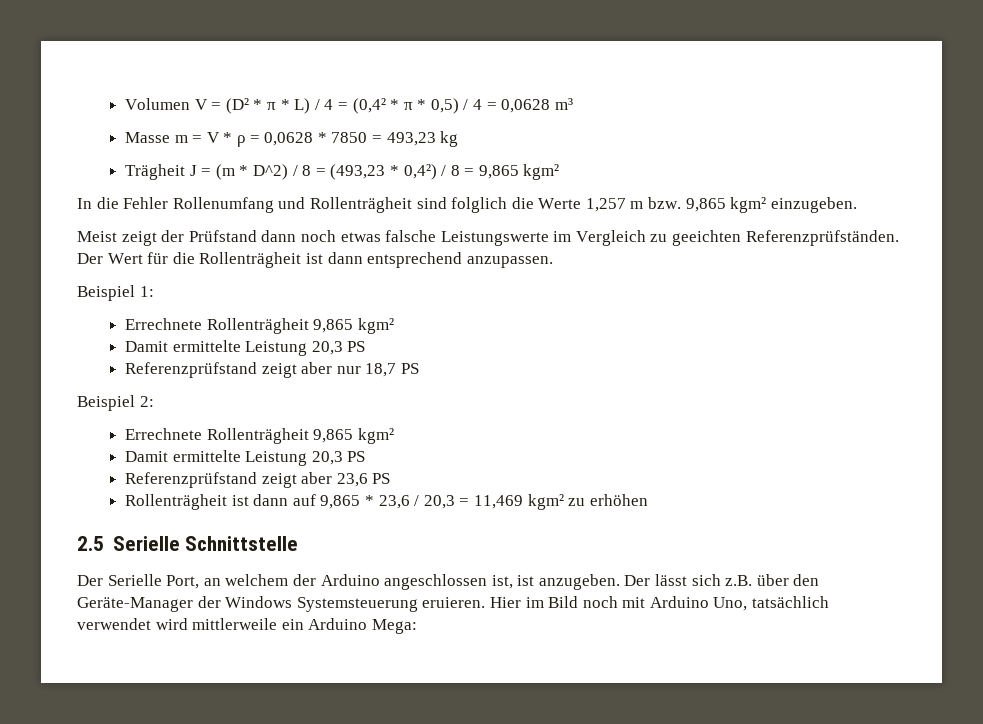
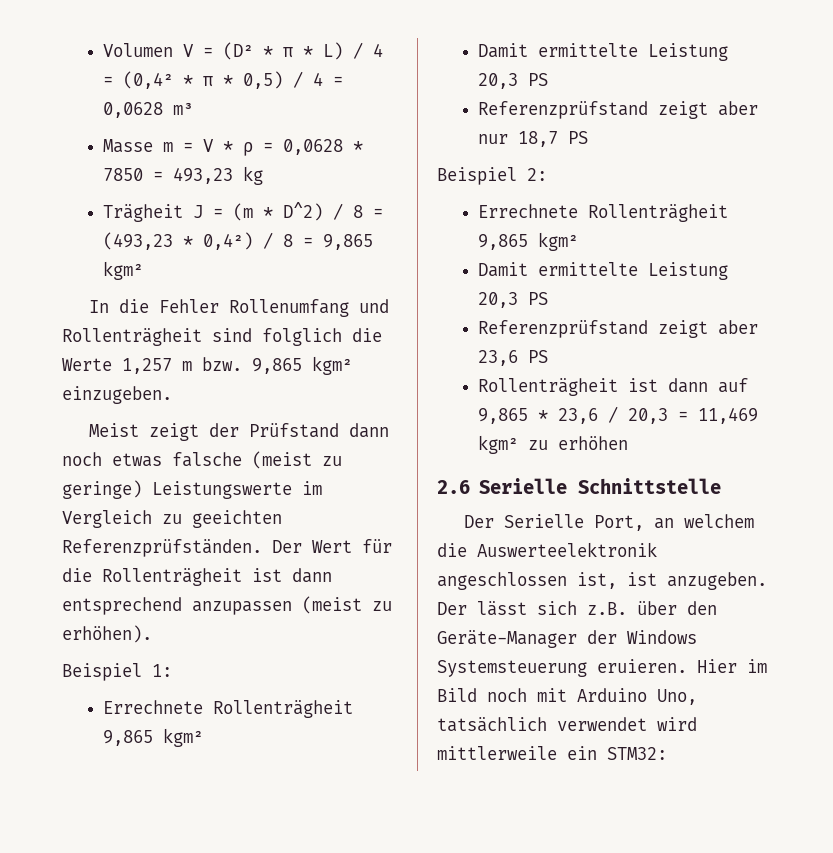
- Meist zeigt der Prüfstand dann noch etwas falsche Leistungswerte im Vergleich zu geeichten Referenzprüfständen.
+ Meist zeigt der Prüfstand dann noch etwas falsche (meist zu geringe) Leistungswerte im Vergleich zu geeichten Referenzprüfständen.
- Der Wert für die Rollenträgheit ist dann entsprechend anzupassen.
+ Der Wert für die Rollenträgheit ist dann entsprechend anzupassen (meist zu erhöhen).
- 2.5 Serielle Schnittstelle
+ 2.6 Serielle Schnittstelle
- Der Serielle Port, an welchem der Arduino angeschlossen ist, ist anzugeben.
+ Der Serielle Port, an welchem die Auswerteelektronik angeschlossen ist, ist anzugeben.
- Hier im Bild noch mit Arduino Uno, tatsächlich verwendet wird mittlerweile ein Arduino Mega:
+ Hier im Bild noch mit Arduino Uno, tatsächlich verwendet wird mittlerweile ein STM32:

